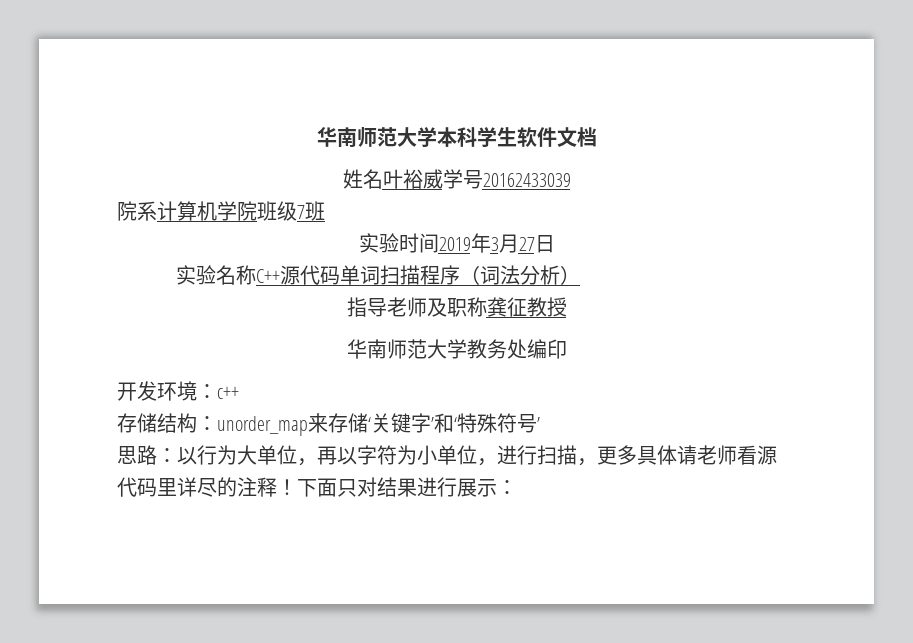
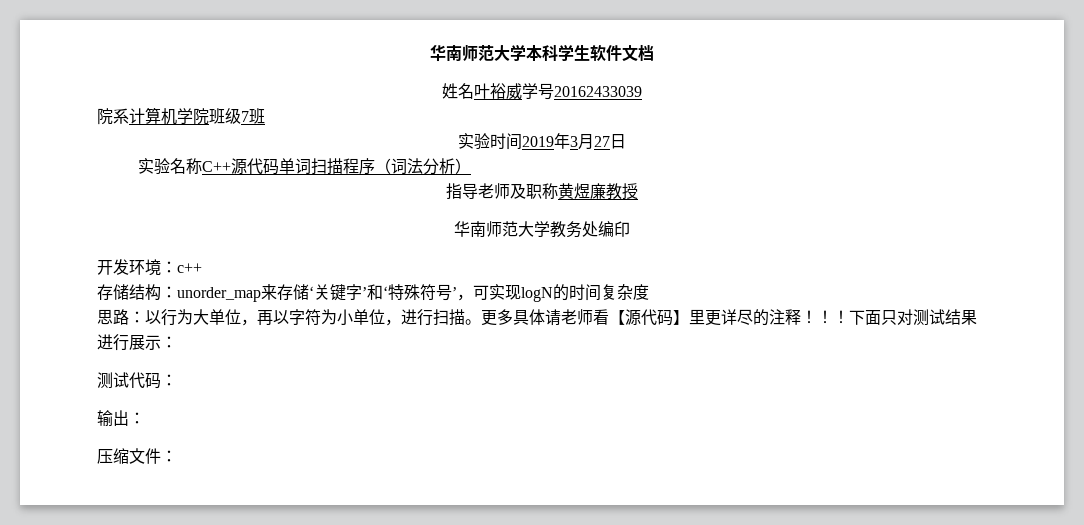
- 指导老师及职称龚征教授
+ 指导老师及职称黄煜廉教授
- 存储结构：unorder_map来存储‘关键字’和‘特殊符号’
+ 存储结构：unorder_map来存储‘关键字’和‘特殊符号’，可实现logN的时间复杂度
- 思路：以行为大单位，再以字符为小单位，进行扫描，更多具体请老师看源代码里详尽的注释！
+ 思路：以行为大单位，再以字符为小单位，进行扫描。更多具体请老师看【源代码】里更详尽的注释！！！
- 下面只对结果进行展示：
+ 下面只对测试结果进行展示：
+ 测试代码：
+ 输出：
+ 压缩文件：

